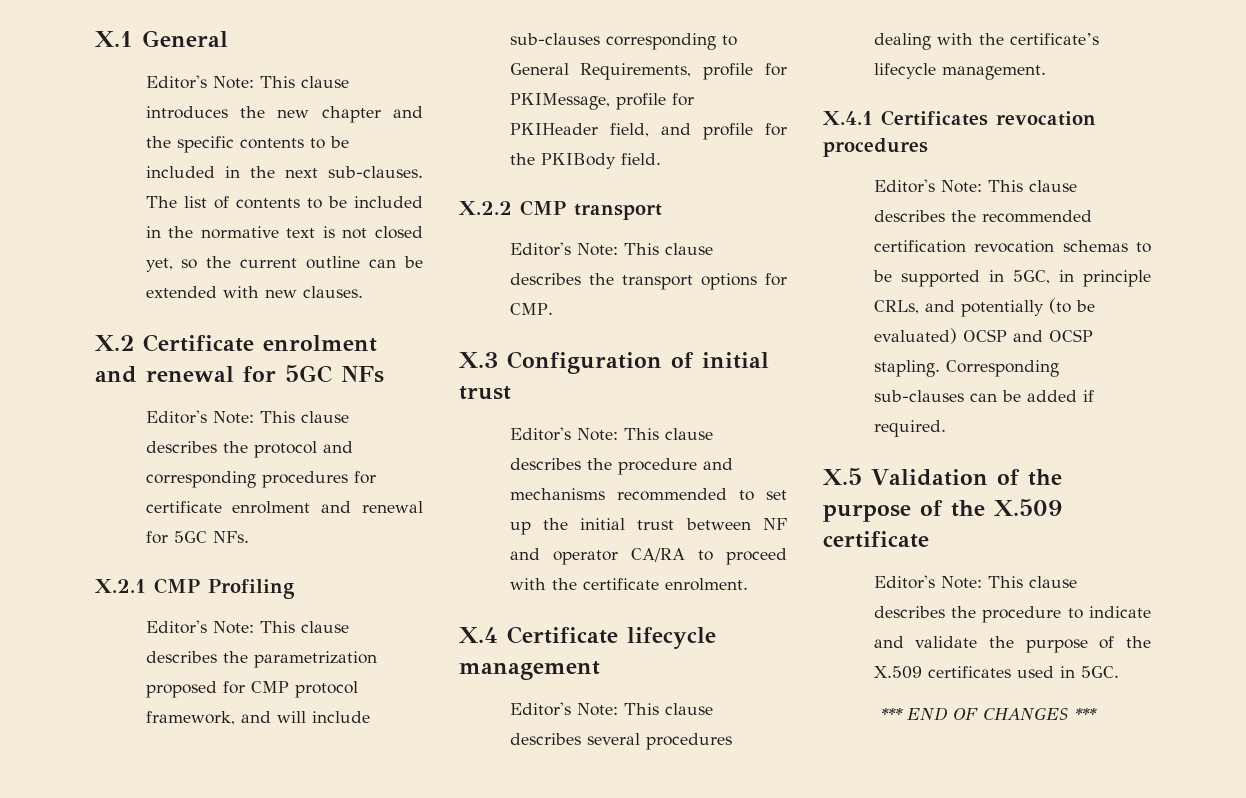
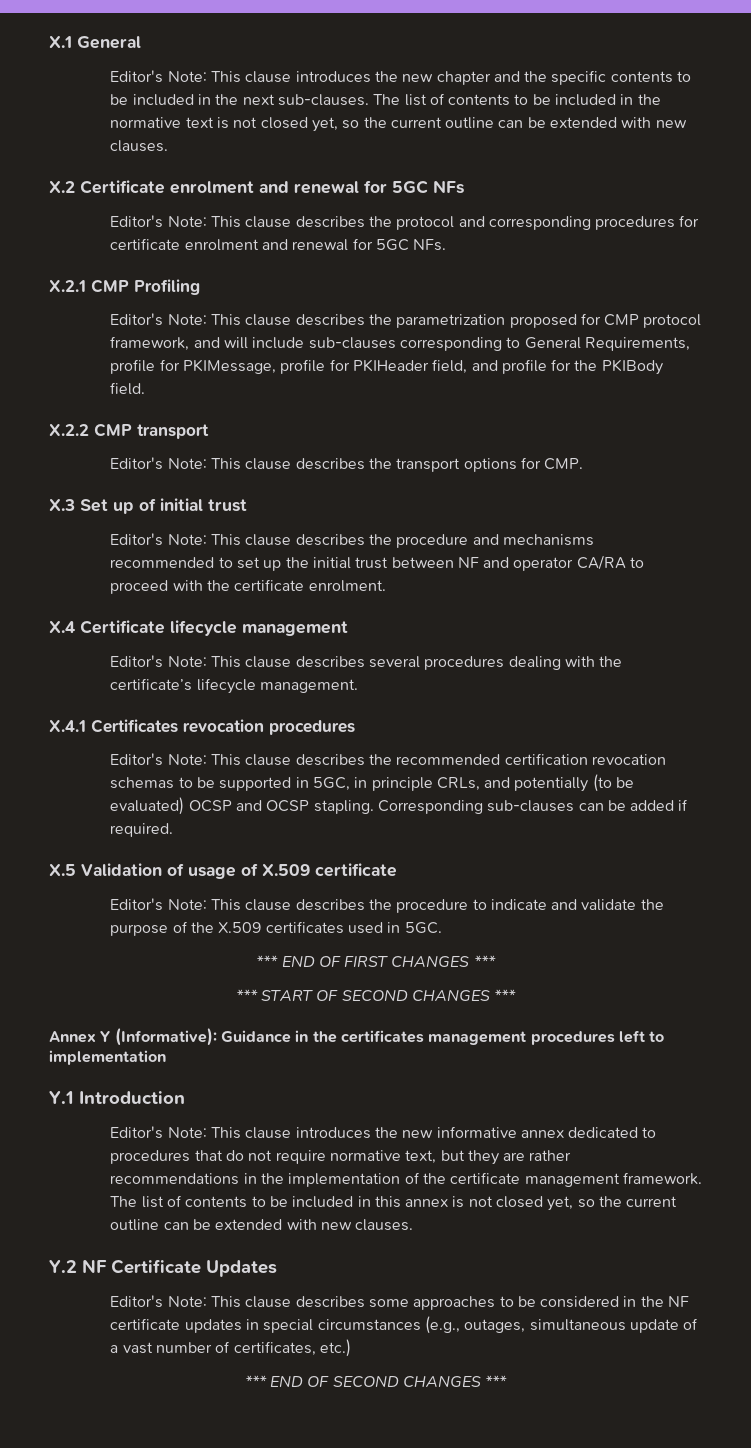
- X.3 Configuration of initial trust
+ X.3 Set up of initial trust
- X.5 Validation of the purpose of the X.509 certificate
+ X.5 Validation of usage of X.509 certificate
- *** END OF CHANGES ***
+ *** END OF FIRST CHANGES ***
+ *** START OF SECOND CHANGES ***
+ Annex Y (Informative): Guidance in the certificates management procedures left to implementation
+ Y.1 Introduction
+ Editor's Note: This clause introduces the new informative annex dedicated to procedures that do not require normative text, but they are rather recommendations in the implementation of the certificate management framework. The list of contents to be included in this annex is not closed yet, so the current outline can be extended with new clauses.
+ Y.2 NF Certificate Updates
+ Editor's Note: This clause describes some approaches to be considered in the NF certificate updates in special circumstances (e.g., outages, simultaneous update of a vast number of certificates, etc.)
+ *** END OF SECOND CHANGES ***

